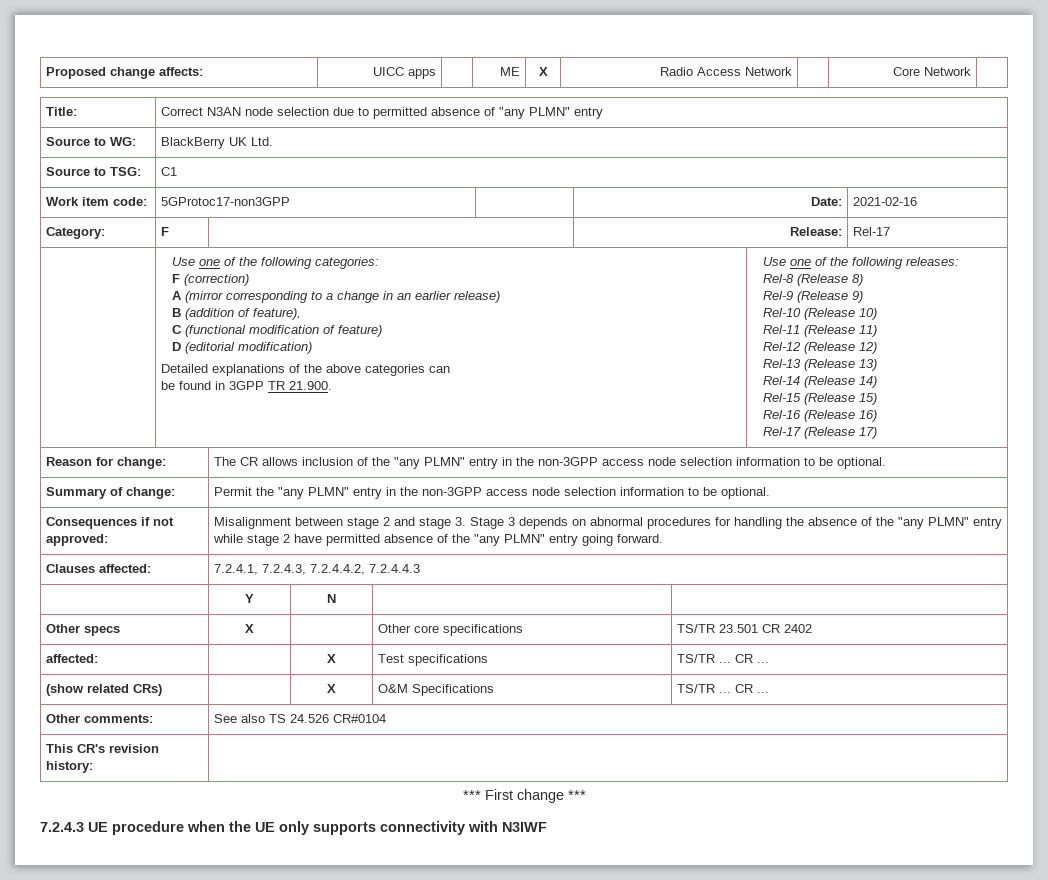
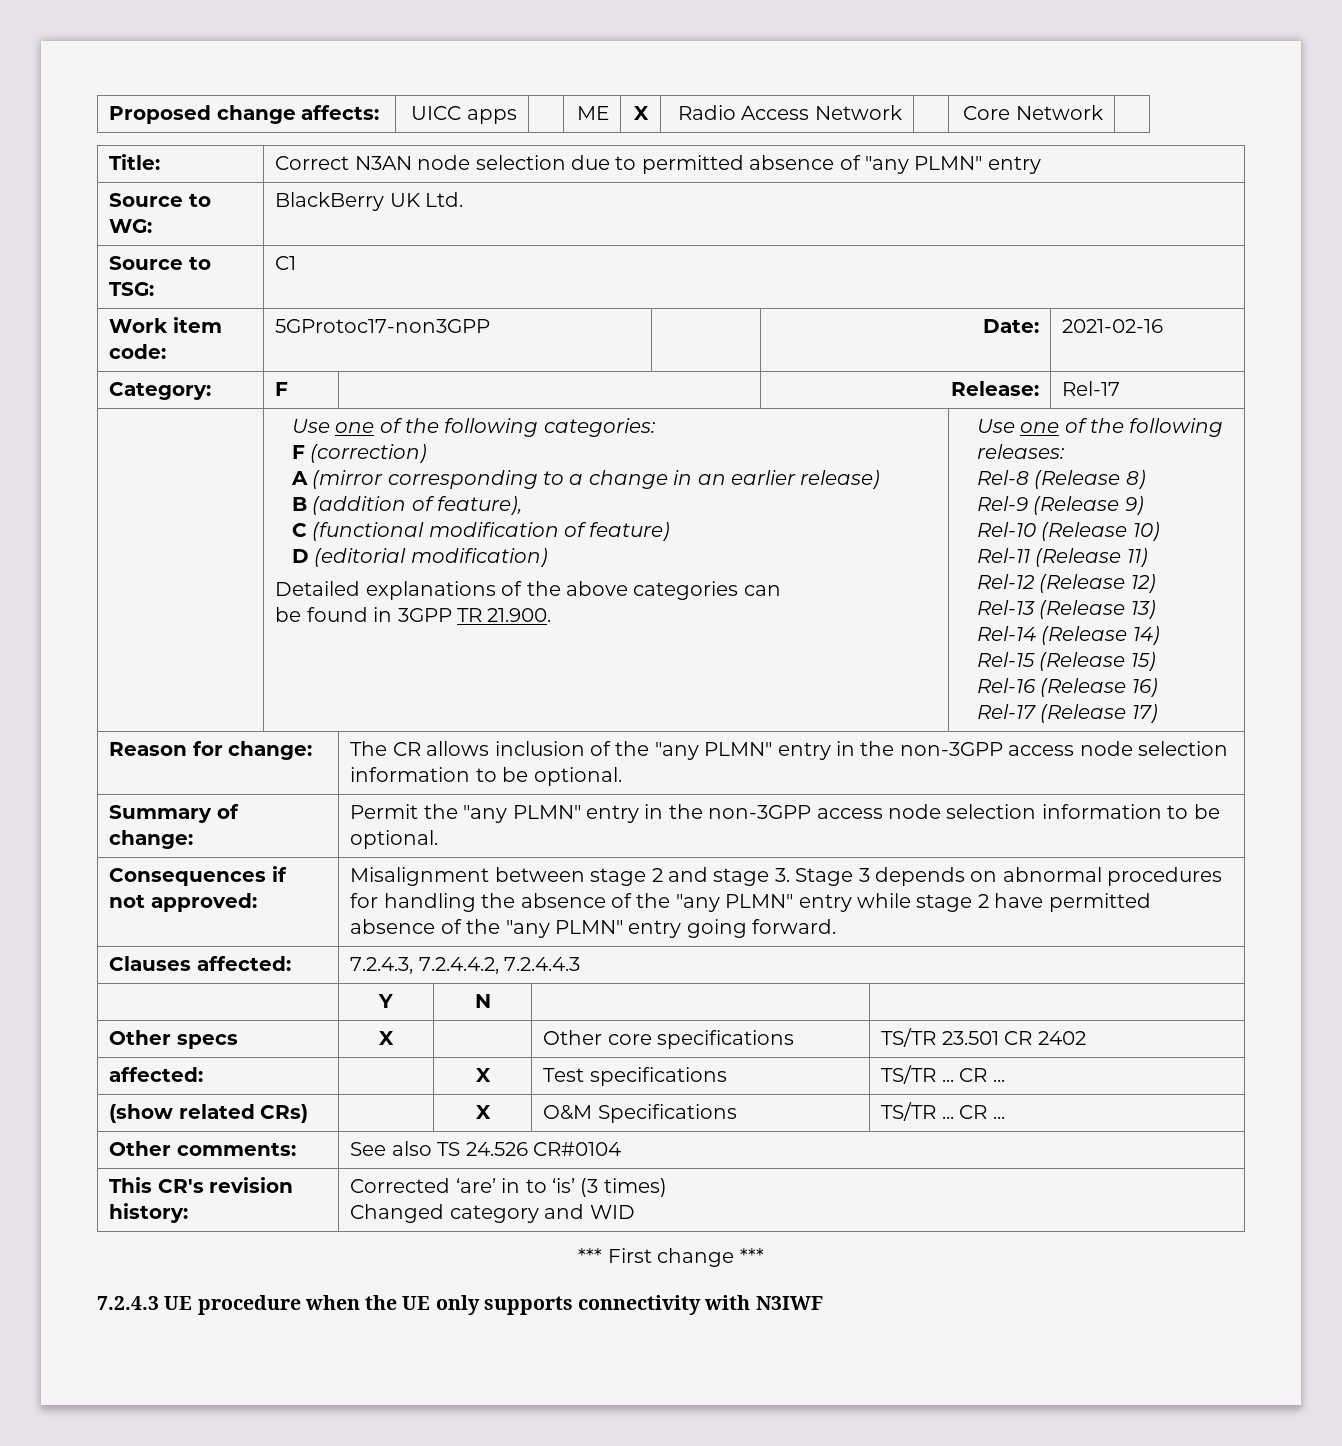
- Clauses affected: | 7.2.4.1, 7.2.4.3, 7.2.4.4.2, 7.2.4.4.3
+ Clauses affected: | 7.2.4.3, 7.2.4.4.2, 7.2.4.4.3
- This CR's revision history: |
+ This CR's revision history: | Corrected ‘are’ in to ‘is’ (3 times)
+ Changed category and WID

